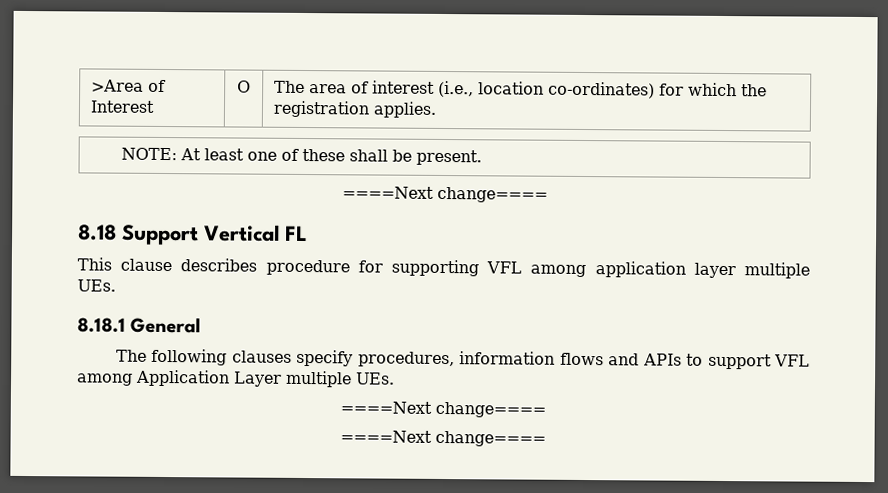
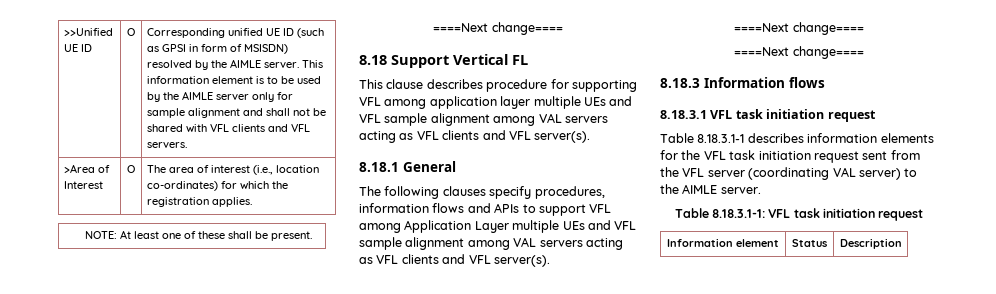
+ >>Unified UE ID | O | Corresponding unified UE ID (such as GPSI in form of MSISDN) resolved by the AIMLE server. This information element is to be used by the AIMLE server only for sample alignment and shall not be shared with VFL clients and VFL servers.
- This clause describes procedure for supporting VFL among application layer multiple UEs.
+ This clause describes procedure for supporting VFL among application layer multiple UEs and VFL sample alignment among VAL servers acting as VFL clients and VFL server(s).
- The following clauses specify procedures, information flows and APIs to support VFL among Application Layer multiple UEs.
+ The following clauses specify procedures, information flows and APIs to support VFL among Application Layer multiple UEs and VFL sample alignment among VAL servers acting as VFL clients and VFL server(s).
  ====Next change====
  ====Next change====
+ 8.18.3 Information flows
+ 8.18.3.1 VFL task initiation request
+ Table 8.18.3.1-1 describes information elements for the VFL task initiation request sent from the VFL server (coordinating VAL server) to the AIMLE server.
+ Table 8.18.3.1-1: VFL task initiation request
+ Information element | Status | Description

